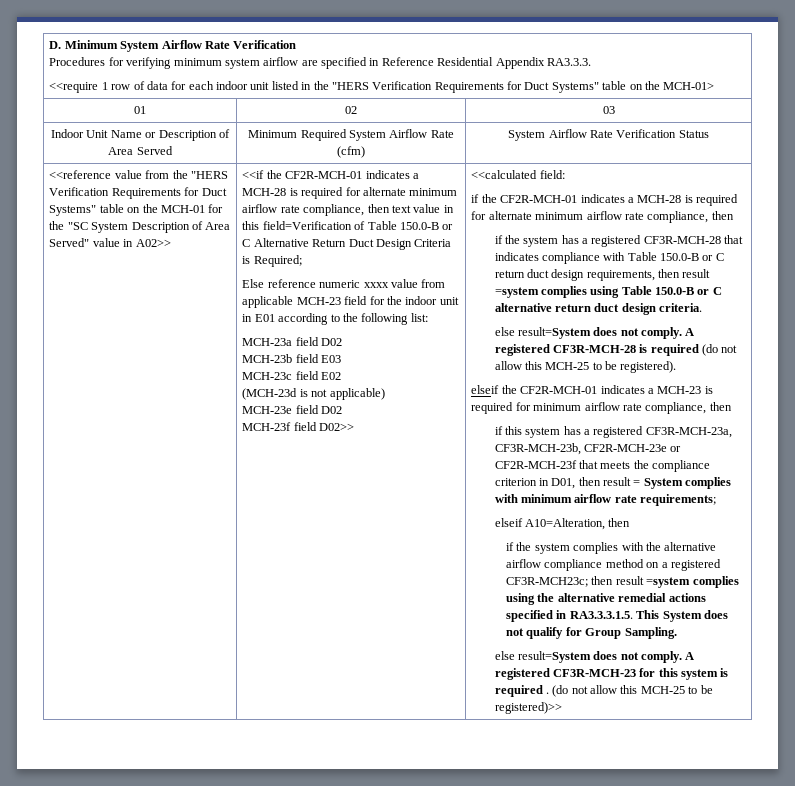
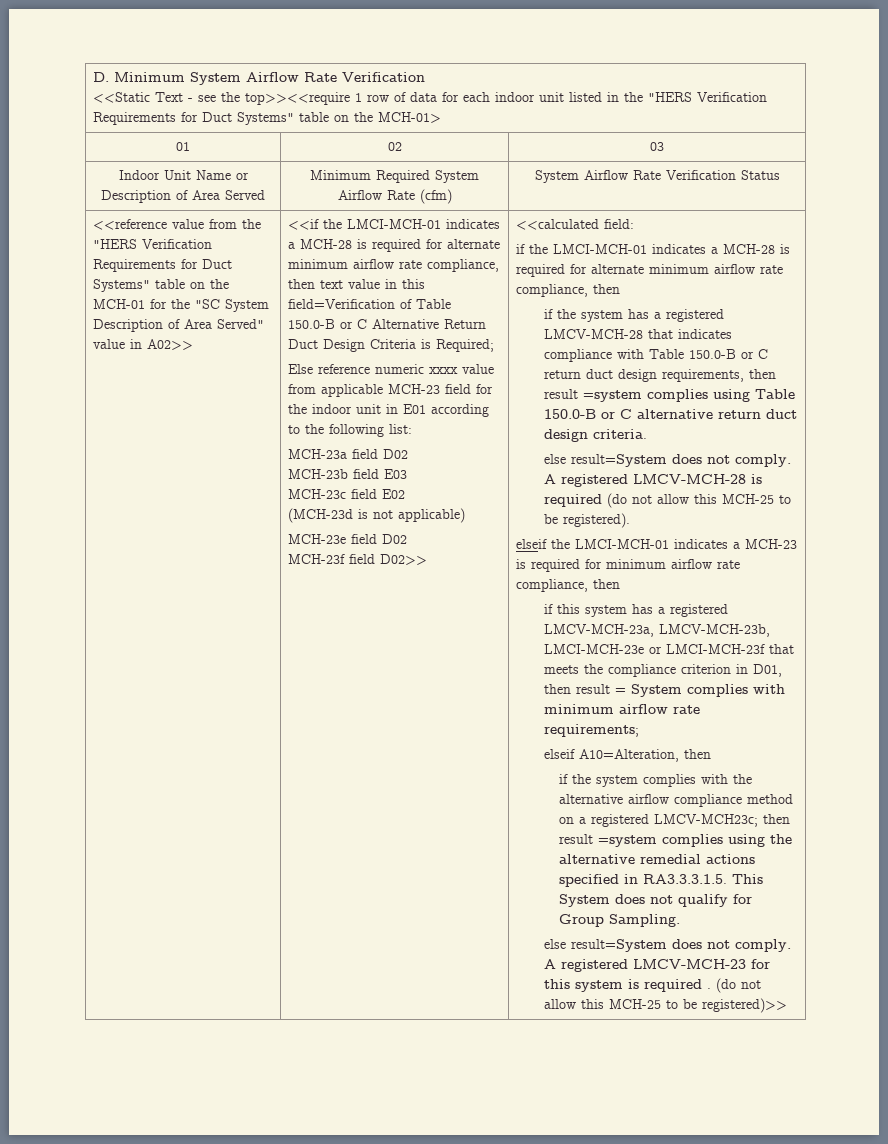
- Procedures for verifying minimum system airflow are specified in Reference Residential Appendix RA3.3.3.
- <<require 1 row of data for each indoor unit listed in the "HERS Verification Requirements for Duct Systems" table on the MCH-01>
+ <<Static Text - see the top>><<require 1 row of data for each indoor unit listed in the "HERS Verification Requirements for Duct Systems" table on the MCH-01>
- <<if the CF2R-MCH-01 indicates a MCH-28 is required for alternate minimum airflow rate compliance, then text value in this field=Verification of Table 150.0-B or C Alternative Return Duct Design Criteria is Required;
+ <<if the LMCI-MCH-01 indicates a MCH-28 is required for alternate minimum airflow rate compliance, then text value in this field=Verification of Table 150.0-B or C Alternative Return Duct Design Criteria is Required;
- if the CF2R-MCH-01 indicates a MCH-28 is required for alternate minimum airflow rate compliance, then
+ if the LMCI-MCH-01 indicates a MCH-28 is required for alternate minimum airflow rate compliance, then
- if the system has a registered CF3R-MCH-28 that indicates compliance with Table 150.0-B or C return duct design requirements, then result =system complies using Table 150.0-B or C alternative return duct design criteria.
+ if the system has a registered LMCV-MCH-28 that indicates compliance with Table 150.0-B or C return duct design requirements, then result =system complies using Table 150.0-B or C alternative return duct design criteria.
- A registered CF3R-MCH-28 is required (do not allow this MCH-25 to be registered).
+ A registered LMCV-MCH-28 is required (do not allow this MCH-25 to be registered).
- elseif the CF2R-MCH-01 indicates a MCH-23 is required for minimum airflow rate compliance, then
+ elseif the LMCI-MCH-01 indicates a MCH-23 is required for minimum airflow rate compliance, then
- if this system has a registered CF3R-MCH-23a, CF3R-MCH-23b, CF2R-MCH-23e or CF2R-MCH-23f that meets the compliance criterion in D01, then result = System complies with minimum airflow rate requirements;
+ if this system has a registered LMCV-MCH-23a, LMCV-MCH-23b, LMCI-MCH-23e or LMCI-MCH-23f that meets the compliance criterion in D01, then result = System complies with minimum airflow rate requirements;
- if the system complies with the alternative airflow compliance method on a registered CF3R-MCH23c; then result =system complies using the alternative remedial actions specified in RA3.3.3.1.5. This System does not qualify for Group Sampling.
+ if the system complies with the alternative airflow compliance method on a registered LMCV-MCH23c; then result =system complies using the alternative remedial actions specified in RA3.3.3.1.5. This System does not qualify for Group Sampling.
- A registered CF3R-MCH-23 for this system is required .
+ A registered LMCV-MCH-23 for this system is required .

